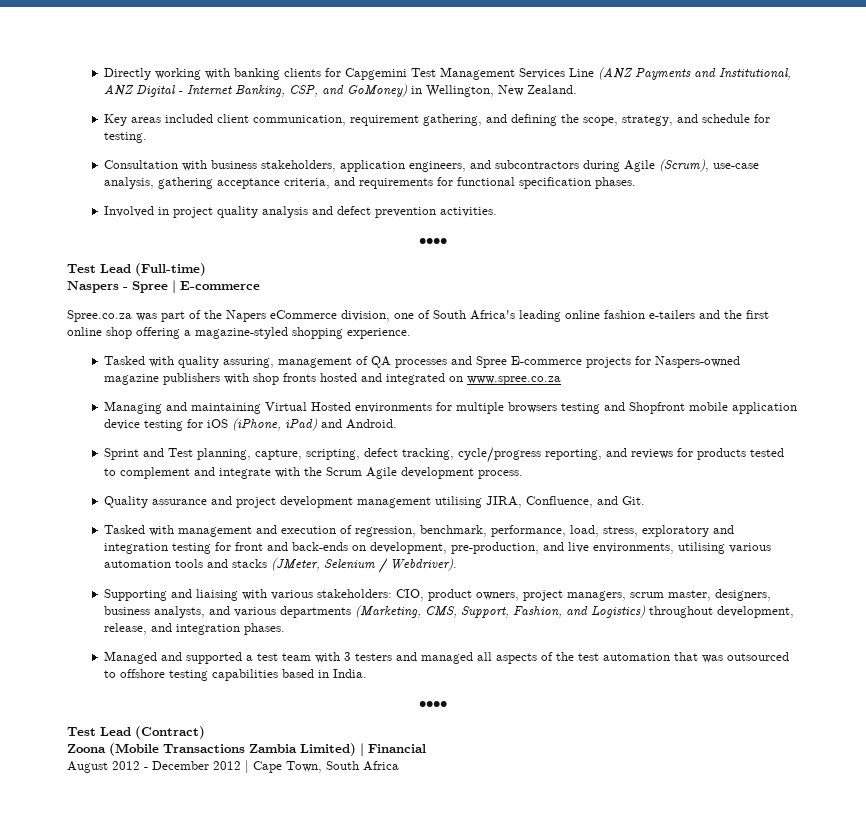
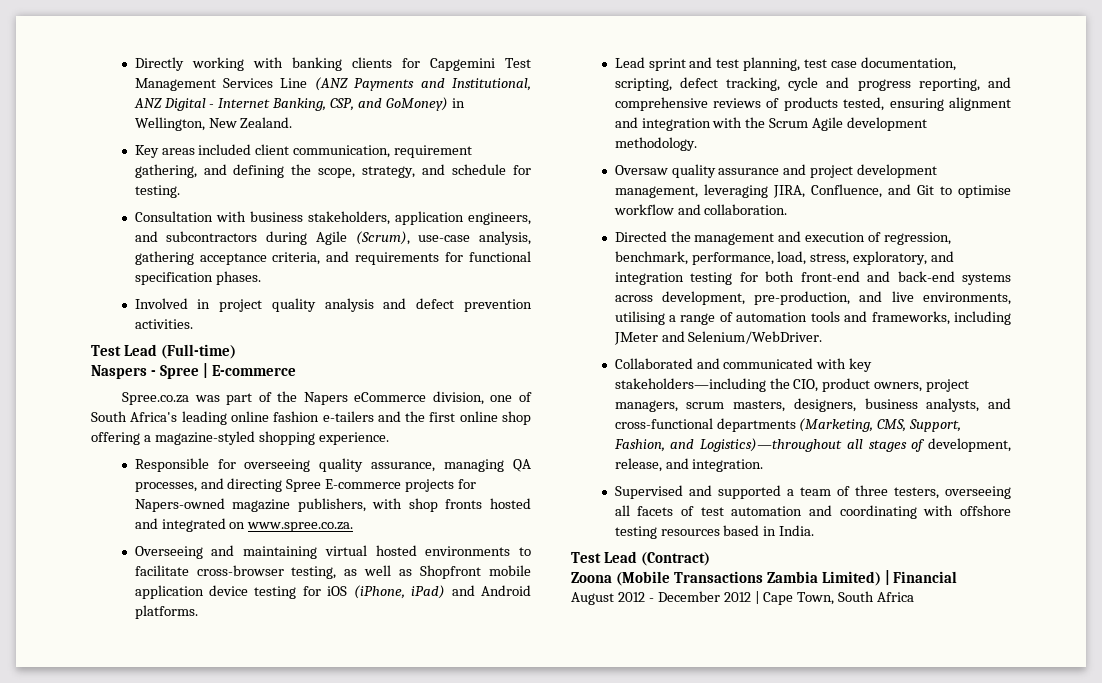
  Involved in project quality analysis and defect prevention activities.
- ••••
- Tasked with quality assuring, management of QA processes and Spree E-commerce projects for Naspers-owned magazine publishers with shop fronts hosted and integrated on www.spree.co.za
- Managing and maintaining Virtual Hosted environments for multiple browsers testing and Shopfront mobile application device testing for iOS (iPhone, iPad) and Android.
- Sprint and Test planning, capture, scripting, defect tracking, cycle/progress reporting, and reviews for products tested to complement and integrate with the Scrum Agile development process.
- Quality assurance and project development management utilising JIRA, Confluence, and Git.
- Tasked with management and execution of regression, benchmark, performance, load, stress, exploratory and integration testing for front and back-ends on development, pre-production, and live environments, utilising various automation tools and stacks (JMeter, Selenium / Webdriver).
- Supporting and liaising with various stakeholders: CIO, product owners, project managers, scrum master, designers, business analysts, and various departments (Marketing, CMS, Support, Fashion, and Logistics) throughout development, release, and integration phases.
- Managed and supported a test team with 3 testers and managed all aspects of the test automation that was outsourced to offshore testing capabilities based in India.
- ••••
+ Responsible for overseeing quality assurance, managing QA processes, and directing Spree E-commerce projects for Napers-owned magazine publishers, with shop fronts hosted and integrated on www.spree.co.za.
+ Overseeing and maintaining virtual hosted environments to facilitate cross-browser testing, as well as Shopfront mobile application device testing for iOS (iPhone, iPad) and Android platforms.
+ Lead sprint and test planning, test case documentation, scripting, defect tracking, cycle and progress reporting, and comprehensive reviews of products tested, ensuring alignment and integration with the Scrum Agile development methodology.
+ Oversaw quality assurance and project development management, leveraging JIRA, Confluence, and Git to optimise workflow and collaboration.
+ Directed the management and execution of regression, benchmark, performance, load, stress, exploratory, and integration testing for both front-end and back-end systems across development, pre-production, and live environments, utilising a range of automation tools and frameworks, including JMeter and Selenium/WebDriver.
+ Collaborated and communicated with key stakeholders—including the CIO, product owners, project managers, scrum masters, designers, business analysts, and cross-functional departments (Marketing, CMS, Support, Fashion, and Logistics)—throughout all stages of development, release, and integration.
+ Supervised and supported a team of three testers, overseeing all facets of test automation and coordinating with offshore testing resources based in India.

